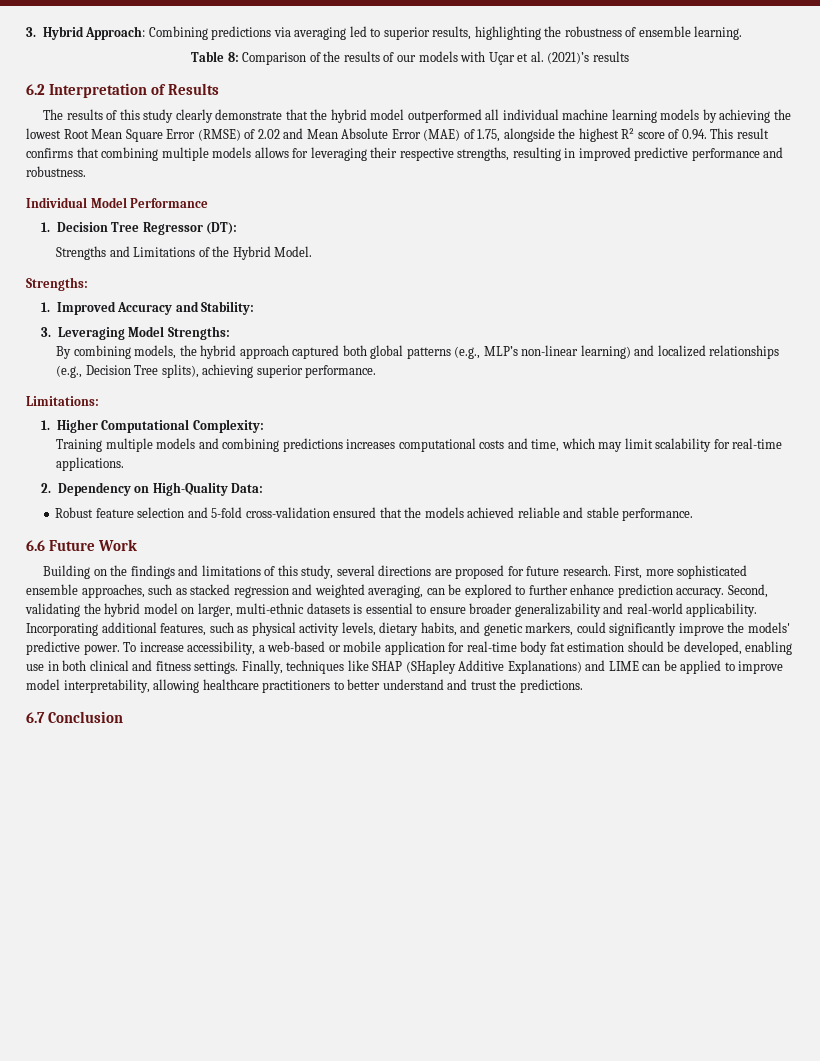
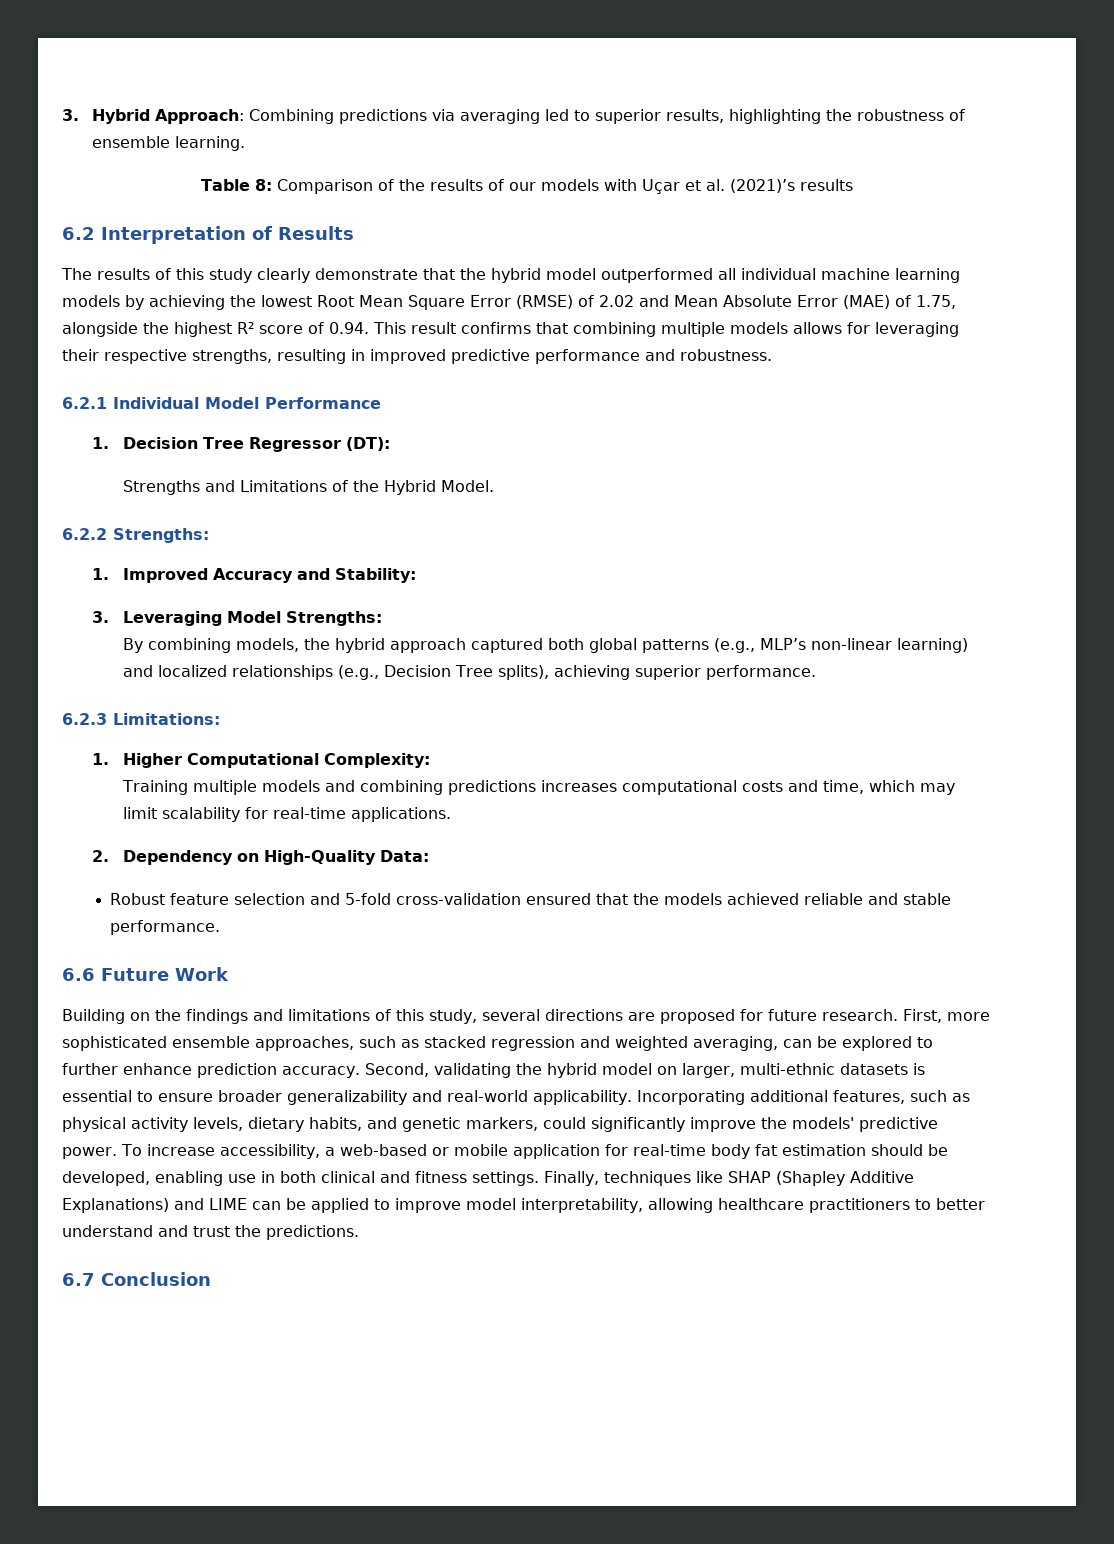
- Individual Model Performance
+ 6.2.1 Individual Model Performance
  Strengths and Limitations of the Hybrid Model.
- Strengths:
+ 6.2.2 Strengths:
- Limitations:
+ 6.2.3 Limitations:
- Finally, techniques like SHAP (SHapley Additive Explanations) and LIME can be applied to improve model interpretability, allowing healthcare practitioners to better understand and trust the predictions.
+ Finally, techniques like SHAP (Shapley Additive Explanations) and LIME can be applied to improve model interpretability, allowing healthcare practitioners to better understand and trust the predictions.

